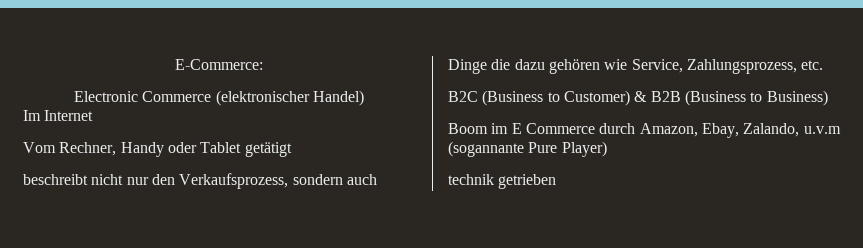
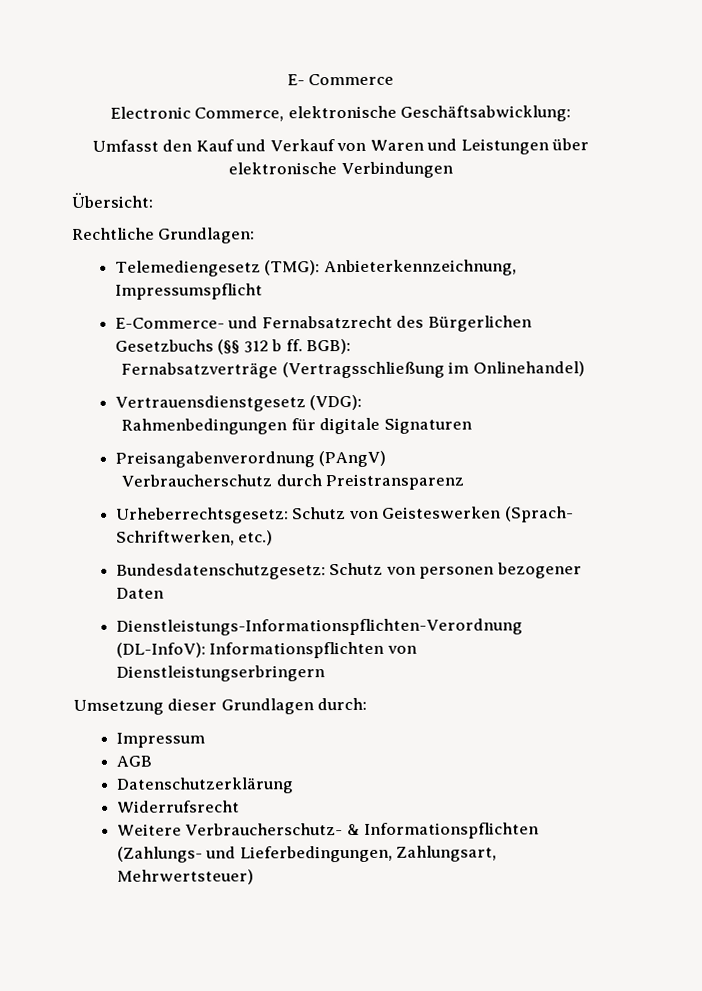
- E-Commerce:
+ E- Commerce
- Electronic Commerce (elektronischer Handel)
- Im Internet
- Vom Rechner, Handy oder Tablet getätigt
- beschreibt nicht nur den Verkaufsprozess, sondern auch Dinge die dazu gehören wie Service, Zahlungsprozess, etc.
- B2C (Business to Customer) & B2B (Business to Business)
- Boom im E Commerce durch Amazon, Ebay, Zalando, u.v.m (sogannante Pure Player)
- technik getrieben
+ Electronic Commerce, elektronische Geschäftsabwicklung:
+ Umfasst den Kauf und Verkauf von Waren und Leistungen über elektronische Verbindungen
+ Übersicht:
+ Rechtliche Grundlagen:
+ Telemediengesetz (TMG): Anbieterkennzeichnung, Impressumspflicht
+ E-Commerce- und Fernabsatzrecht des Bürgerlichen Gesetzbuchs (§§ 312 b ff. BGB):
+ Fernabsatzverträge (Vertragsschließung im Onlinehandel)
+ Vertrauensdienstgesetz (VDG):
+ Rahmenbedingungen für digitale Signaturen
+ Preisangabenverordnung (PAngV)
+ Verbraucherschutz durch Preistransparenz
+ Urheberrechtsgesetz: Schutz von Geisteswerken (Sprach- Schriftwerken, etc.)
+ Bundesdatenschutzgesetz: Schutz von personen bezogener Daten
+ Dienstleistungs-Informationspflichten-Verordnung (DL-InfoV): Informationspflichten von Dienstleistungserbringern
+ Umsetzung dieser Grundlagen durch:
+ Impressum
+ AGB
+ Datenschutzerklärung
+ Widerrufsrecht
+ Weitere Verbraucherschutz- & Informationspflichten (Zahlungs- und Lieferbedingungen, Zahlungsart, Mehrwertsteuer)

